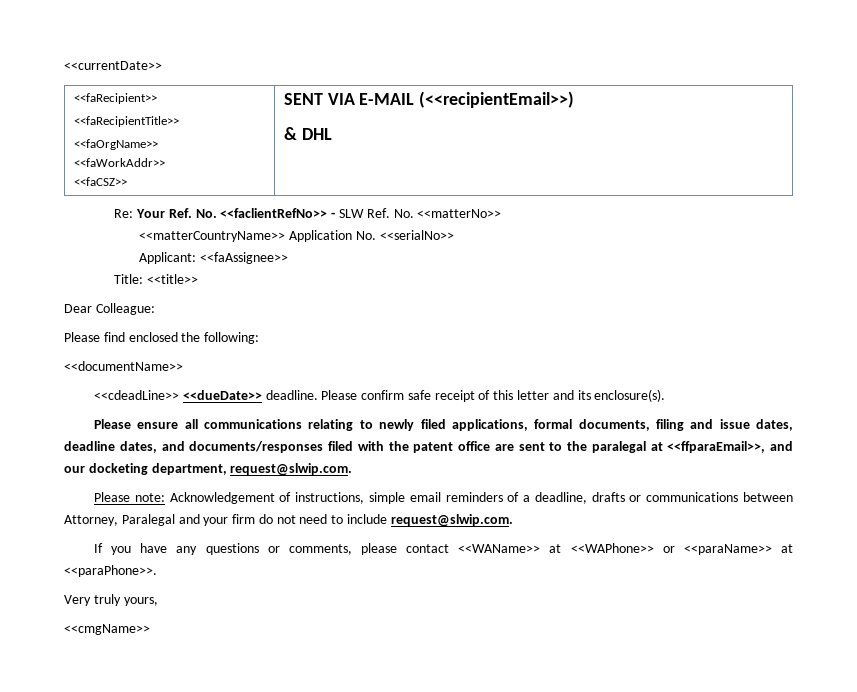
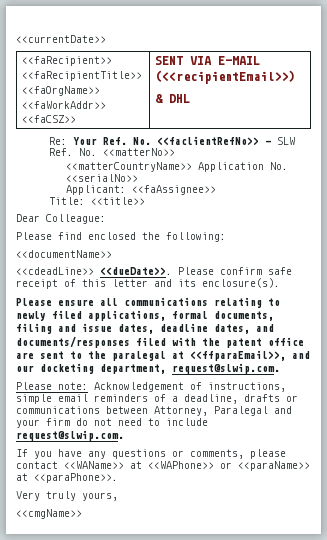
- <<cdeadLine>> <<dueDate>> deadline.
+ <<cdeadLine>> <<dueDate>>.

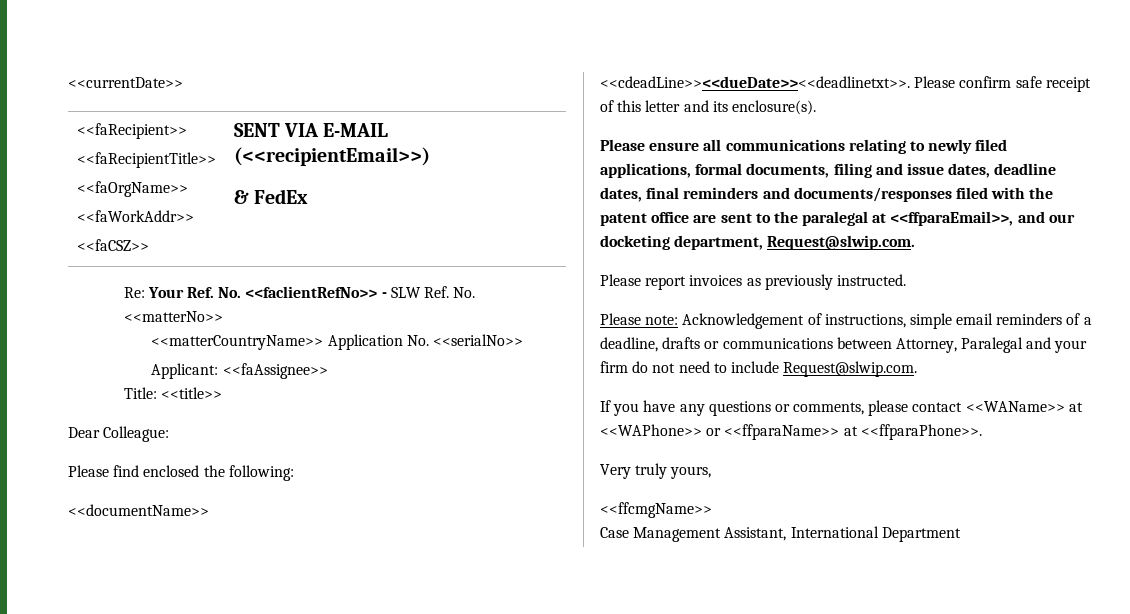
  <<faRecipient>>
  <<faRecipientTitle>>
  <<faOrgName>>
  <<faWorkAddr>>
  <<faCSZ>> | SENT VIA E-MAIL (<<recipientEmail>>)
- & DHL
+ & FedEx
- <<cdeadLine>> <<dueDate>>.
+ <<cdeadLine>><<dueDate>><<deadlinetxt>>.
- Please ensure all communications relating to newly filed applications, formal documents, filing and issue dates, deadline dates, and documents/responses filed with the patent office are sent to the paralegal at <<ffparaEmail>>, and our docketing department, request@slwip.com.
+ Please ensure all communications relating to newly filed applications, formal documents, filing and issue dates, deadline dates, final reminders and documents/responses filed with the patent office are sent to the paralegal at <<ffparaEmail>>, and our docketing department, Request@slwip.com.
+ Please report invoices as previously instructed.
- Please note: Acknowledgement of instructions, simple email reminders of a deadline, drafts or communications between Attorney, Paralegal and your firm do not need to include request@slwip.com.
+ Please note: Acknowledgement of instructions, simple email reminders of a deadline, drafts or communications between Attorney, Paralegal and your firm do not need to include Request@slwip.com.
- If you have any questions or comments, please contact <<WAName>> at <<WAPhone>> or <<paraName>> at <<paraPhone>>.
+ If you have any questions or comments, please contact <<WAName>> at <<WAPhone>> or <<ffparaName>> at <<ffparaPhone>>.
- <<cmgName>>
+ <<ffcmgName>>
+ Case Management Assistant, International Department

